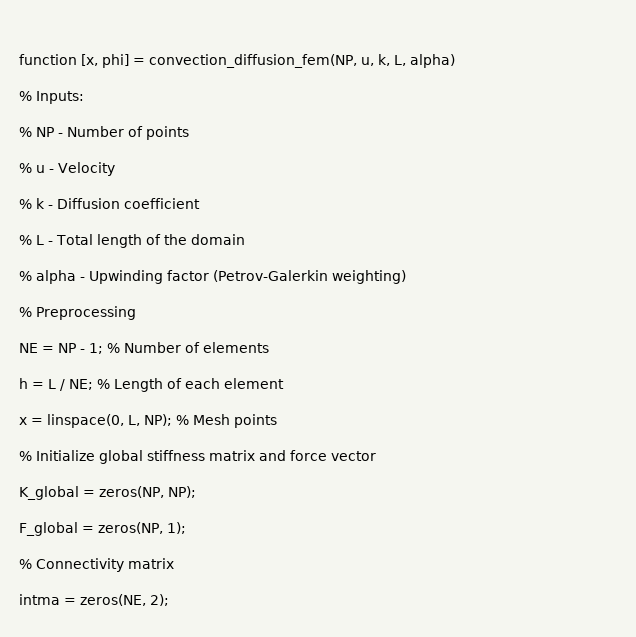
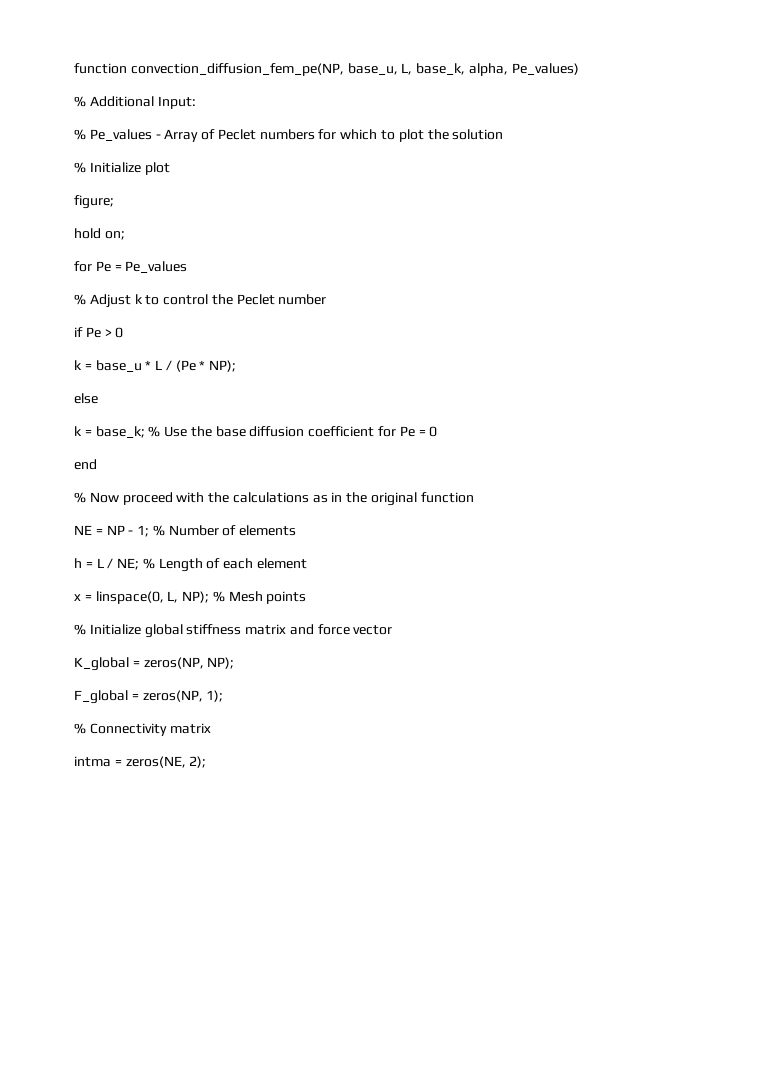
- function [x, phi] = convection_diffusion_fem(NP, u, k, L, alpha)
- % Inputs:
- % NP - Number of points
- % u - Velocity
- % k - Diffusion coefficient
- % L - Total length of the domain
- % alpha - Upwinding factor (Petrov-Galerkin weighting)
- % Preprocessing
+ function convection_diffusion_fem_pe(NP, base_u, L, base_k, alpha, Pe_values)
+ % Additional Input:
+ % Pe_values - Array of Peclet numbers for which to plot the solution
+ % Initialize plot
+ figure;
+ hold on;
+ for Pe = Pe_values
+ % Adjust k to control the Peclet number
+ if Pe > 0
+ k = base_u * L / (Pe * NP);
+ else
+ k = base_k; % Use the base diffusion coefficient for Pe = 0
+ end
+ % Now proceed with the calculations as in the original function

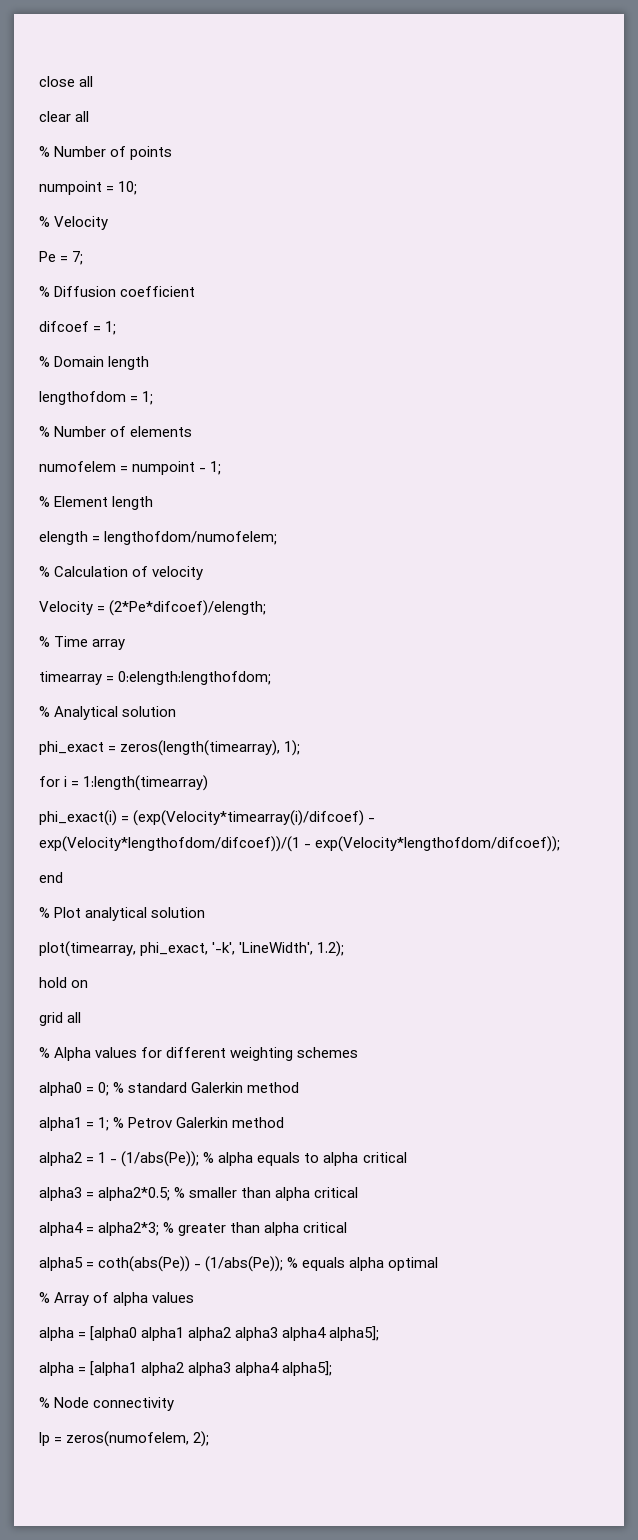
- function convection_diffusion_fem_pe(NP, base_u, L, base_k, alpha, Pe_values)
- % Additional Input:
- % Pe_values - Array of Peclet numbers for which to plot the solution
- % Initialize plot
- figure;
- hold on;
- for Pe = Pe_values
- % Adjust k to control the Peclet number
- if Pe > 0
- k = base_u * L / (Pe * NP);
- else
- k = base_k; % Use the base diffusion coefficient for Pe = 0
+ close all
+ clear all
+ % Number of points
+ numpoint = 10;
+ % Velocity
+ Pe = 7;
+ % Diffusion coefficient
+ difcoef = 1;
+ % Domain length
+ lengthofdom = 1;
+ % Number of elements
+ numofelem = numpoint - 1;
+ % Element length
+ elength = lengthofdom/numofelem;
+ % Calculation of velocity
+ Velocity = (2*Pe*difcoef)/elength;
+ % Time array
+ timearray = 0:elength:lengthofdom;
+ % Analytical solution
+ phi_exact = zeros(length(timearray), 1);
+ for i = 1:length(timearray)
+ phi_exact(i) = (exp(Velocity*timearray(i)/difcoef) - exp(Velocity*lengthofdom/difcoef))/(1 - exp(Velocity*lengthofdom/difcoef));
  end
- % Now proceed with the calculations as in the original function
- NE = NP - 1; % Number of elements
- h = L / NE; % Length of each element
- x = linspace(0, L, NP); % Mesh points
- % Initialize global stiffness matrix and force vector
- K_global = zeros(NP, NP);
- F_global = zeros(NP, 1);
- % Connectivity matrix
- intma = zeros(NE, 2);
+ % Plot analytical solution
+ plot(timearray, phi_exact, '-k', 'LineWidth', 1.2);
+ hold on
+ grid all
+ % Alpha values for different weighting schemes
+ alpha0 = 0; % standard Galerkin method
+ alpha1 = 1; % Petrov Galerkin method
+ alpha2 = 1 - (1/abs(Pe)); % alpha equals to alpha critical
+ alpha3 = alpha2*0.5; % smaller than alpha critical
+ alpha4 = alpha2*3; % greater than alpha critical
+ alpha5 = coth(abs(Pe)) - (1/abs(Pe)); % equals alpha optimal
+ % Array of alpha values
+ alpha = [alpha0 alpha1 alpha2 alpha3 alpha4 alpha5];
+ alpha = [alpha1 alpha2 alpha3 alpha4 alpha5];
+ % Node connectivity
+ lp = zeros(numofelem, 2);

